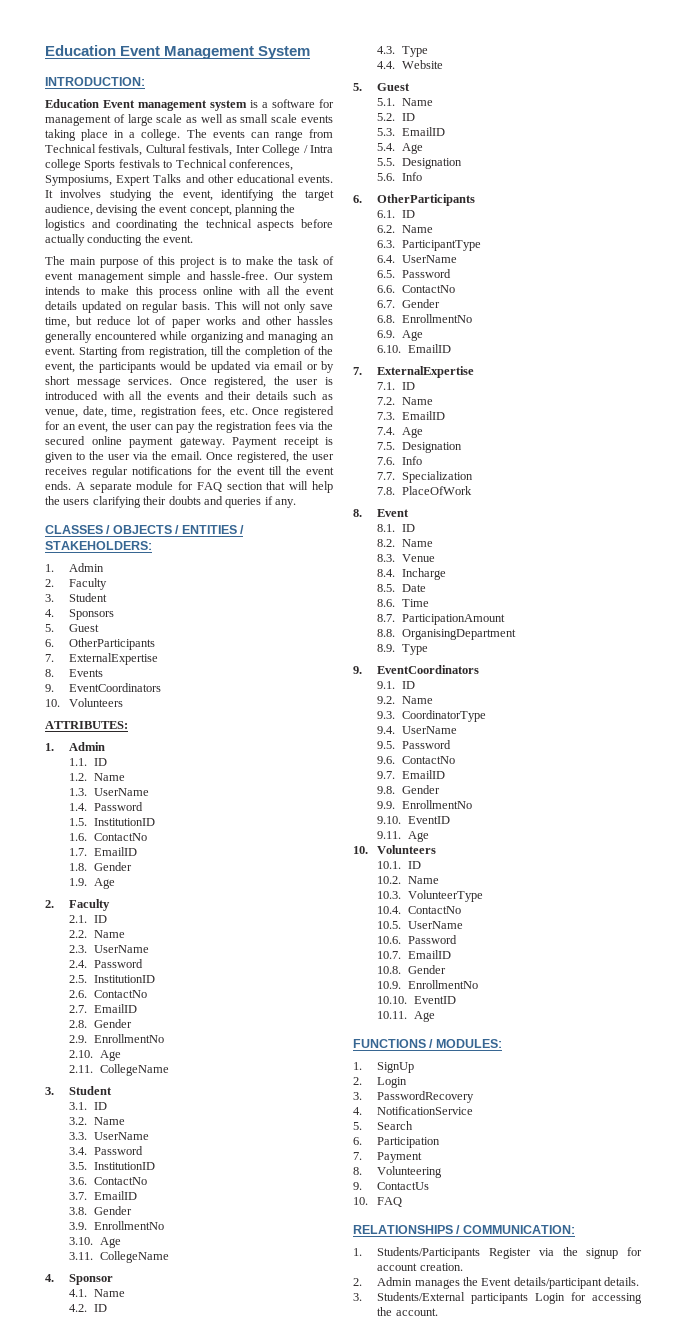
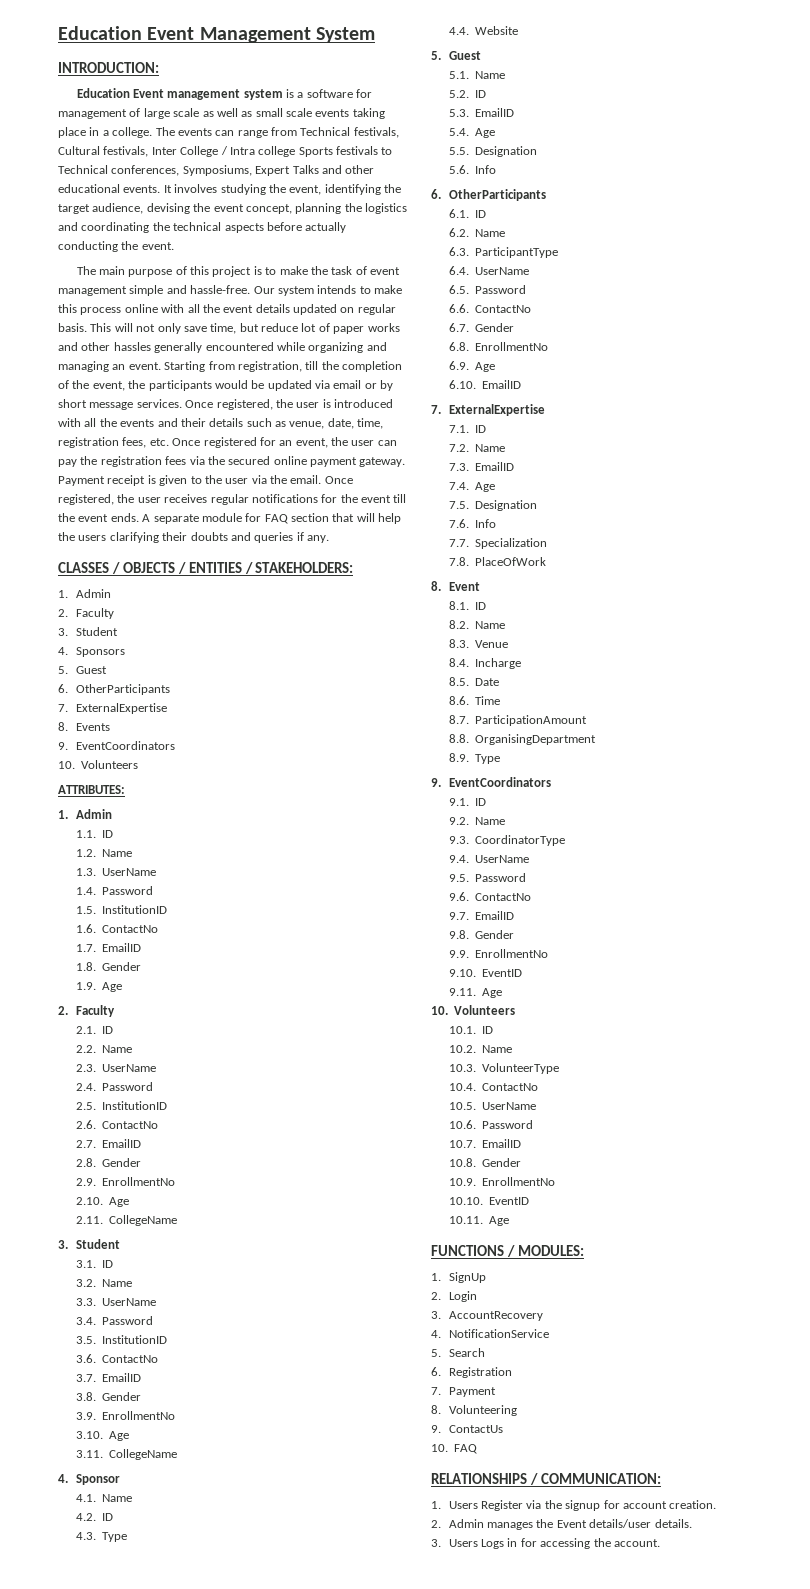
- 3. PasswordRecovery
+ 3. AccountRecovery
- 6. Participation
+ 6. Registration
- 1. Students/Participants Register via the signup for account creation.
+ 1. Users Register via the signup for account creation.
- 2. Admin manages the Event details/participant details.
+ 2. Admin manages the Event details/user details.
- 3. Students/External participants Login for accessing the account.
+ 3. Users Logs in for accessing the account.

